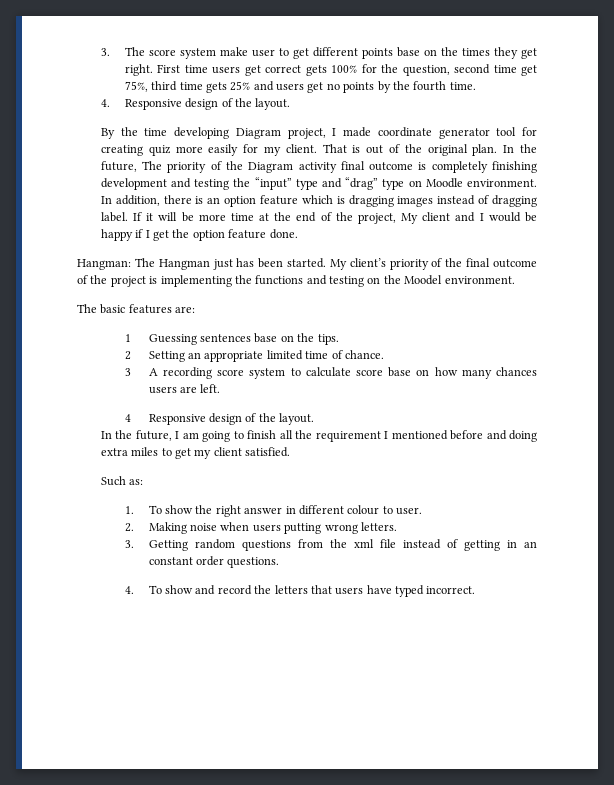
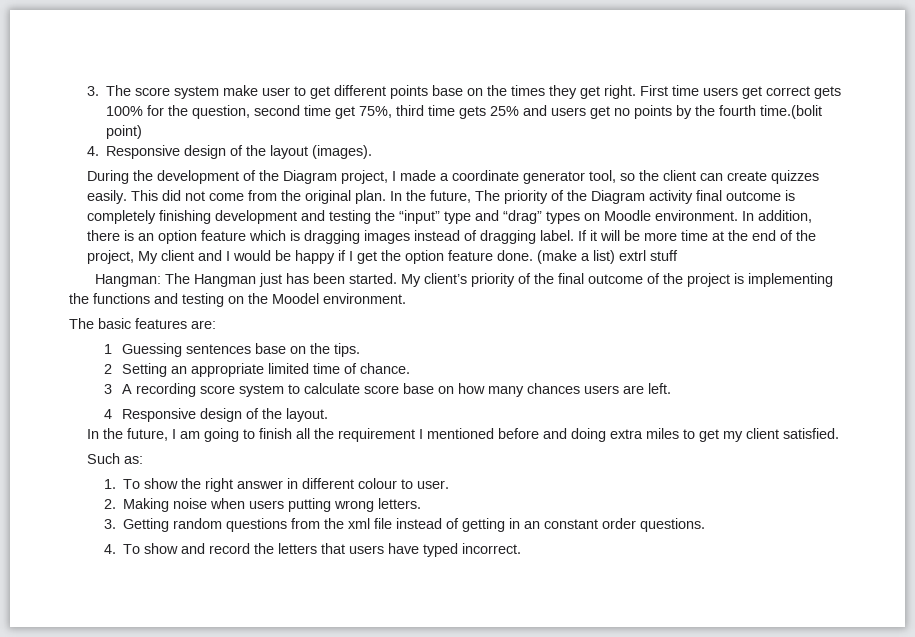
- First time users get correct gets 100% for the question, second time get 75%, third time gets 25% and users get no points by the fourth time.
+ First time users get correct gets 100% for the question, second time get 75%, third time gets 25% and users get no points by the fourth time.(bolit point)
- 4. Responsive design of the layout.
- By the time developing Diagram project, I made coordinate generator tool for creating quiz more easily for my client. That is out of the original plan.
+ 4. Responsive design of the layout (images).
+ During the development of the Diagram project, I made a coordinate generator tool, so the client can create quizzes easily. This did not come from the original plan.
- In the future, The priority of the Diagram activity final outcome is completely finishing development and testing the “input” type and “drag” type on Moodle environment.
+ In the future, The priority of the Diagram activity final outcome is completely finishing development and testing the “input” type and “drag” types on Moodle environment.
+ (make a list) extrl stuff

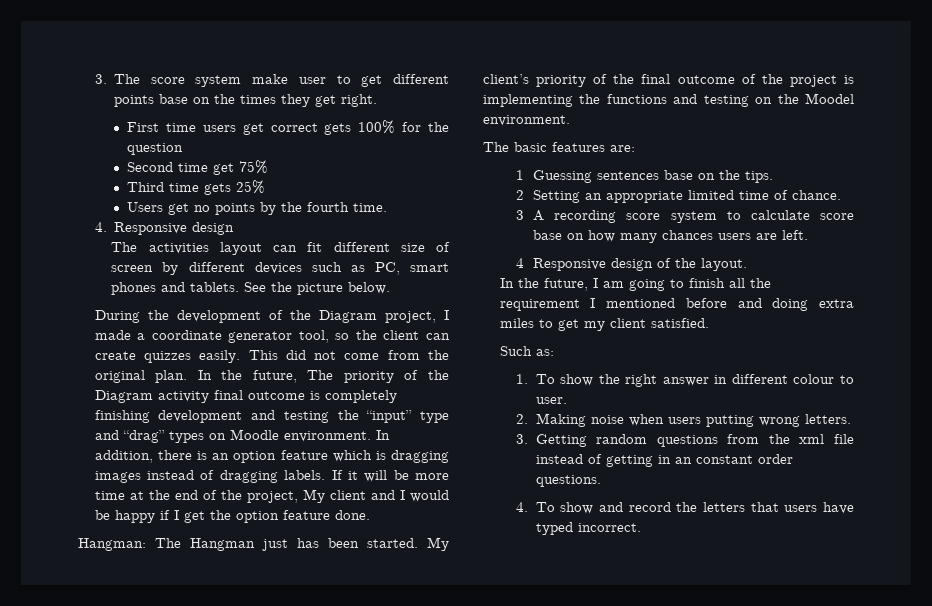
- 3. The score system make user to get different points base on the times they get right. First time users get correct gets 100% for the question, second time get 75%, third time gets 25% and users get no points by the fourth time.(bolit point)
+ 3. The score system make user to get different points base on the times they get right.
+ First time users get correct gets 100% for the question
+ Second time get 75%
+ Third time gets 25%
+ Users get no points by the fourth time.
- 4. Responsive design of the layout (images).
+ 4. Responsive design
+ The activities layout can fit different size of screen by different devices such as PC, smart phones and tablets. See the picture below.
- In addition, there is an option feature which is dragging images instead of dragging label.
+ In addition, there is an option feature which is dragging images instead of dragging labels.
- (make a list) extrl stuff

